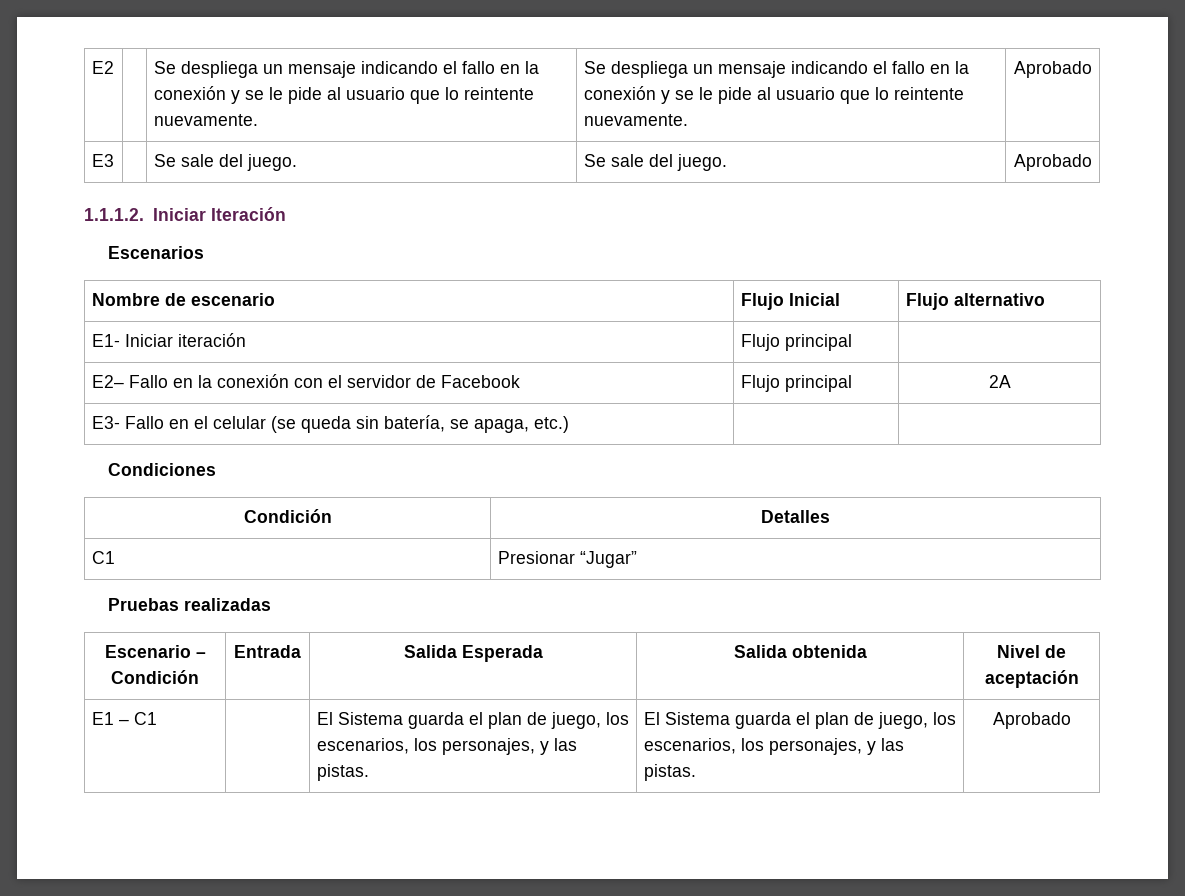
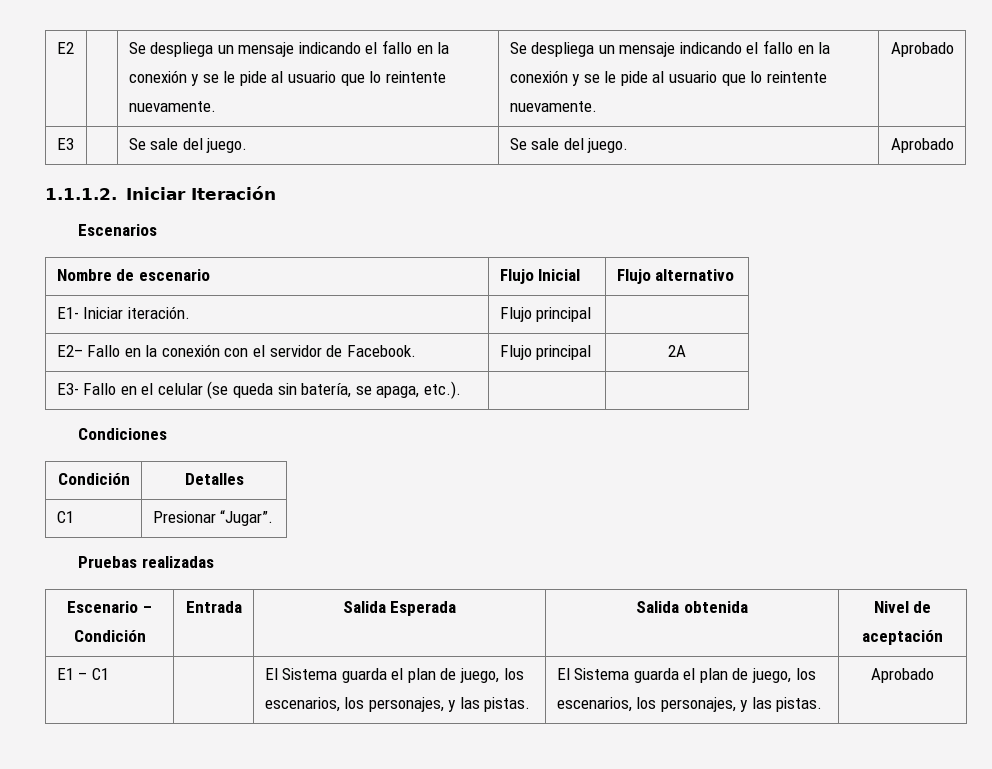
- E1- Iniciar iteración | Flujo principal |
+ E1- Iniciar iteración. | Flujo principal |
- E2– Fallo en la conexión con el servidor de Facebook | Flujo principal | 2A
+ E2– Fallo en la conexión con el servidor de Facebook. | Flujo principal | 2A
- E3- Fallo en el celular (se queda sin batería, se apaga, etc.) | |
+ E3- Fallo en el celular (se queda sin batería, se apaga, etc.). | |
- C1 | Presionar “Jugar”
+ C1 | Presionar “Jugar”.

